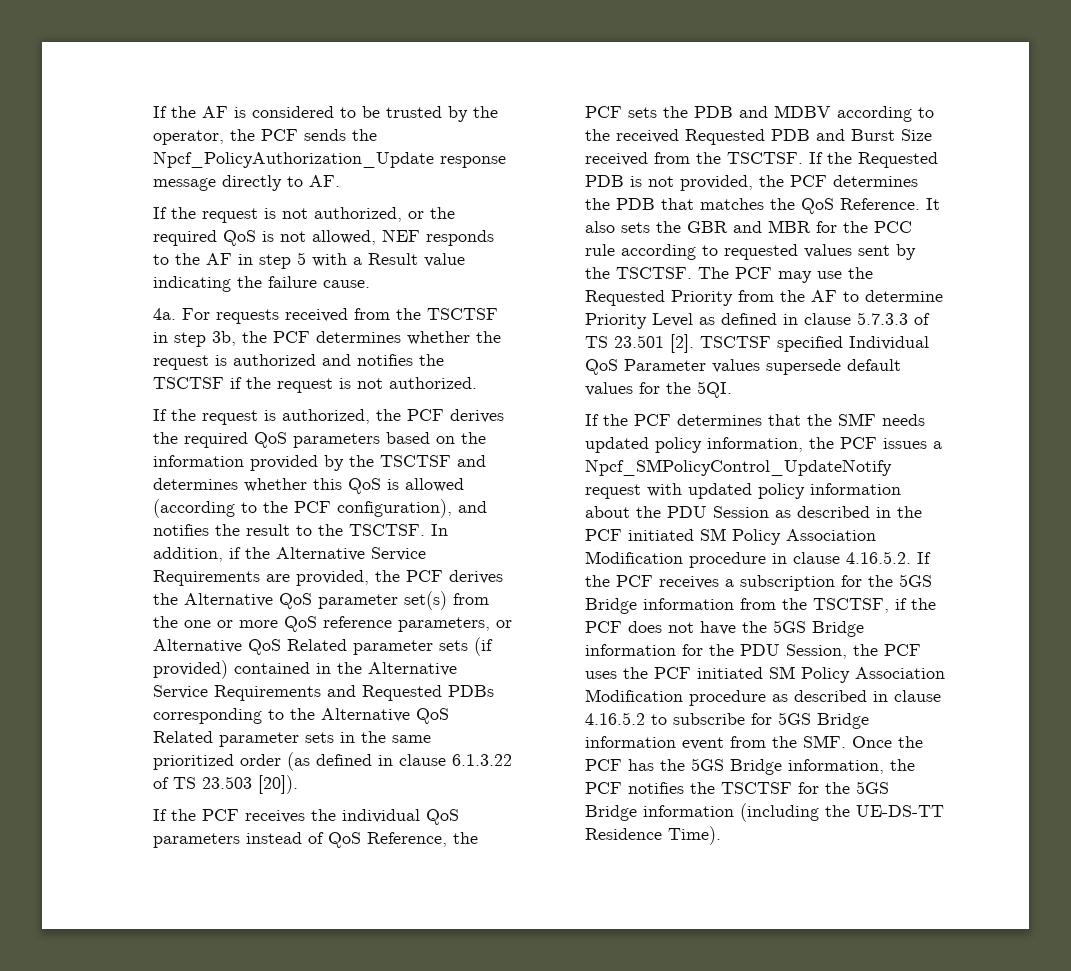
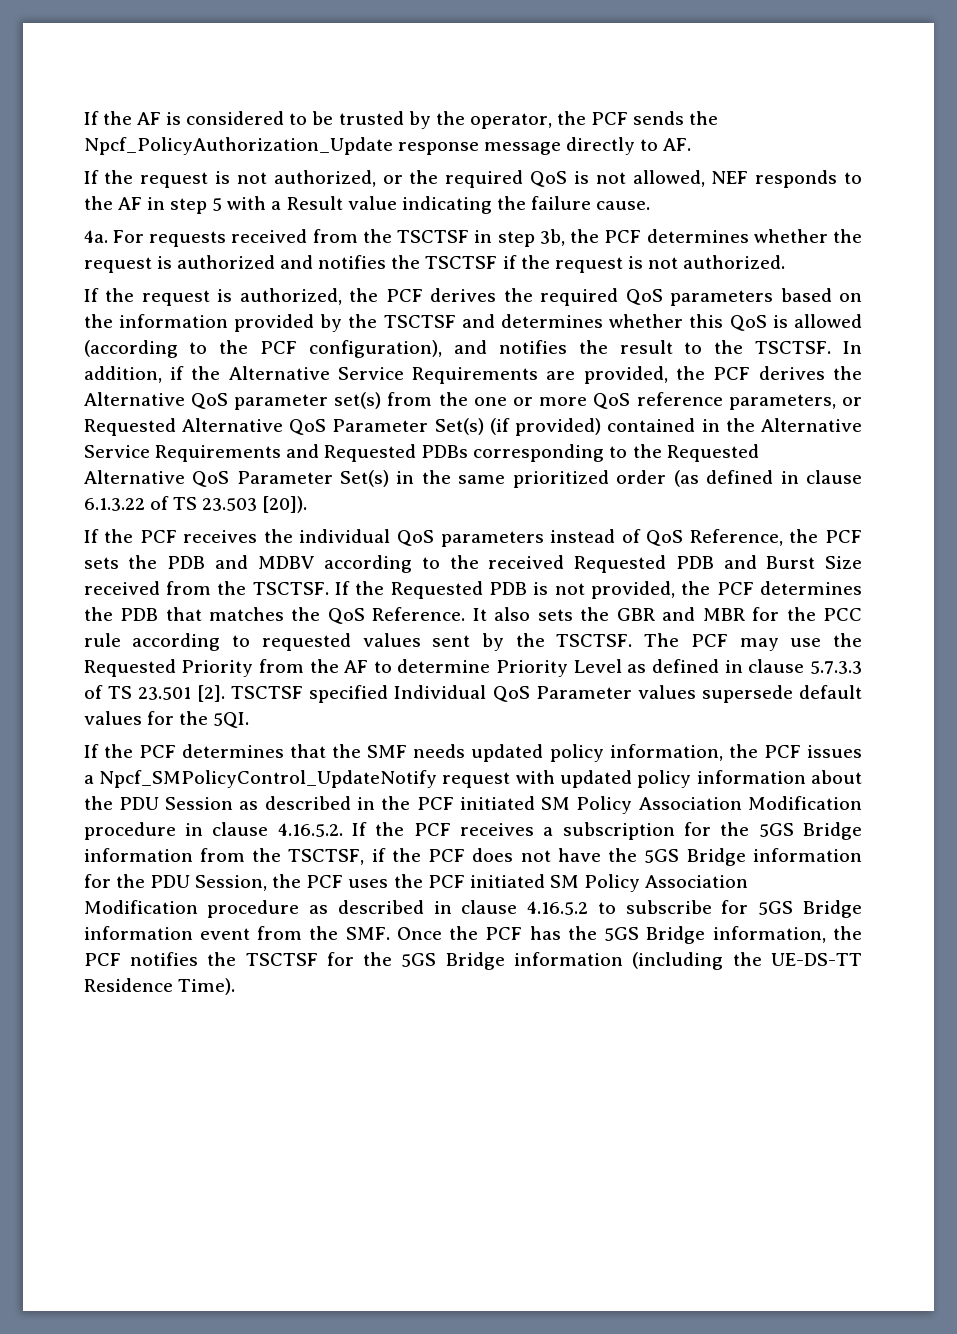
- In addition, if the Alternative Service Requirements are provided, the PCF derives the Alternative QoS parameter set(s) from the one or more QoS reference parameters, or Alternative QoS Related parameter sets (if provided) contained in the Alternative Service Requirements and Requested PDBs corresponding to the Alternative QoS Related parameter sets in the same prioritized order (as defined in clause 6.1.3.22 of TS 23.503 [20]).
+ In addition, if the Alternative Service Requirements are provided, the PCF derives the Alternative QoS parameter set(s) from the one or more QoS reference parameters, or Requested Alternative QoS Parameter Set(s) (if provided) contained in the Alternative Service Requirements and Requested PDBs corresponding to the Requested Alternative QoS Parameter Set(s) in the same prioritized order (as defined in clause 6.1.3.22 of TS 23.503 [20]).

